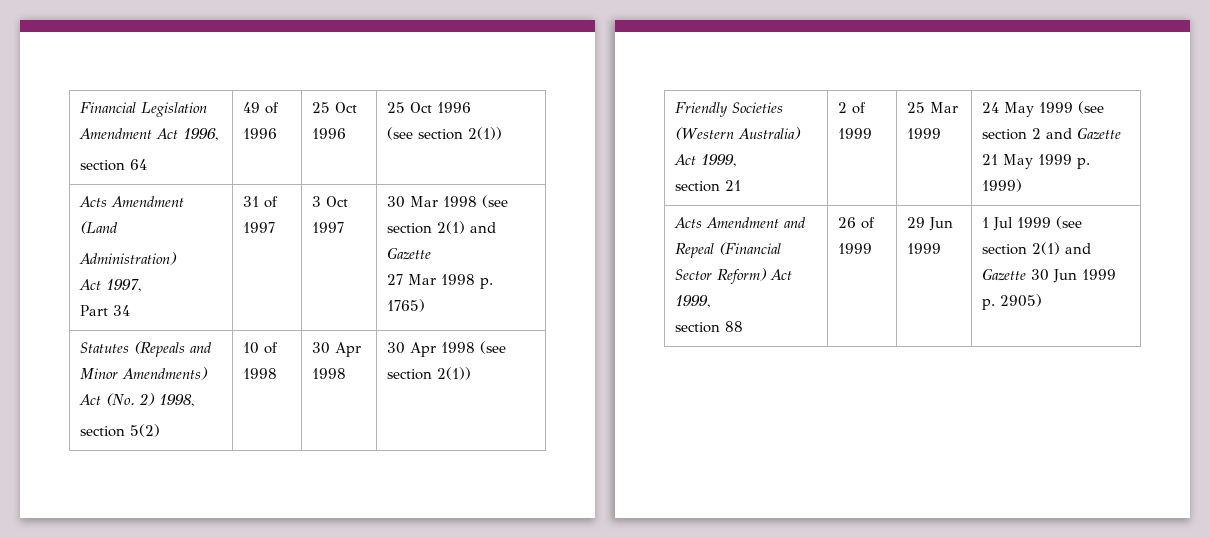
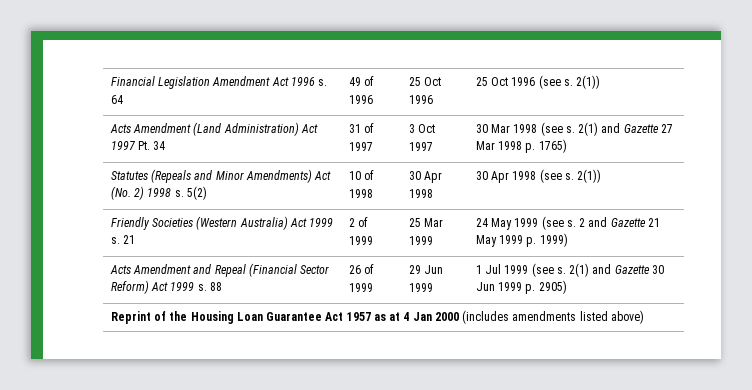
- Financial Legislation Amendment Act 1996,
- section 64 | 49 of 1996 | 25 Oct 1996 | 25 Oct 1996
- (see section 2(1))
+ Financial Legislation Amendment Act 1996 s. 64 | 49 of 1996 | 25 Oct 1996 | 25 Oct 1996 (see s. 2(1))
- Acts Amendment (Land
- Administration)
- Act 1997,
- Part 34 | 31 of 1997 | 3 Oct 1997 | 30 Mar 1998 (see section 2(1) and Gazette
- 27 Mar 1998 p. 1765)
+ Acts Amendment (Land Administration) Act 1997 Pt. 34 | 31 of 1997 | 3 Oct 1997 | 30 Mar 1998 (see s. 2(1) and Gazette 27 Mar 1998 p. 1765)
- Statutes (Repeals and Minor Amendments) Act (No. 2) 1998,
- section 5(2) | 10 of 1998 | 30 Apr 1998 | 30 Apr 1998 (see section 2(1))
+ Statutes (Repeals and Minor Amendments) Act (No. 2) 1998 s. 5(2) | 10 of 1998 | 30 Apr 1998 | 30 Apr 1998 (see s. 2(1))
- Friendly Societies (Western Australia) Act 1999,
- section 21 | 2 of 1999 | 25 Mar 1999 | 24 May 1999 (see section 2 and Gazette 21 May 1999 p. 1999)
+ Friendly Societies (Western Australia) Act 1999 s. 21 | 2 of 1999 | 25 Mar 1999 | 24 May 1999 (see s. 2 and Gazette 21 May 1999 p. 1999)
- Acts Amendment and Repeal (Financial Sector Reform) Act 1999,
- section 88 | 26 of 1999 | 29 Jun 1999 | 1 Jul 1999 (see section 2(1) and Gazette 30 Jun 1999 p. 2905)
+ Acts Amendment and Repeal (Financial Sector Reform) Act 1999 s. 88 | 26 of 1999 | 29 Jun 1999 | 1 Jul 1999 (see s. 2(1) and Gazette 30 Jun 1999 p. 2905)
+ Reprint of the Housing Loan Guarantee Act 1957 as at 4 Jan 2000 (includes amendments listed above)

